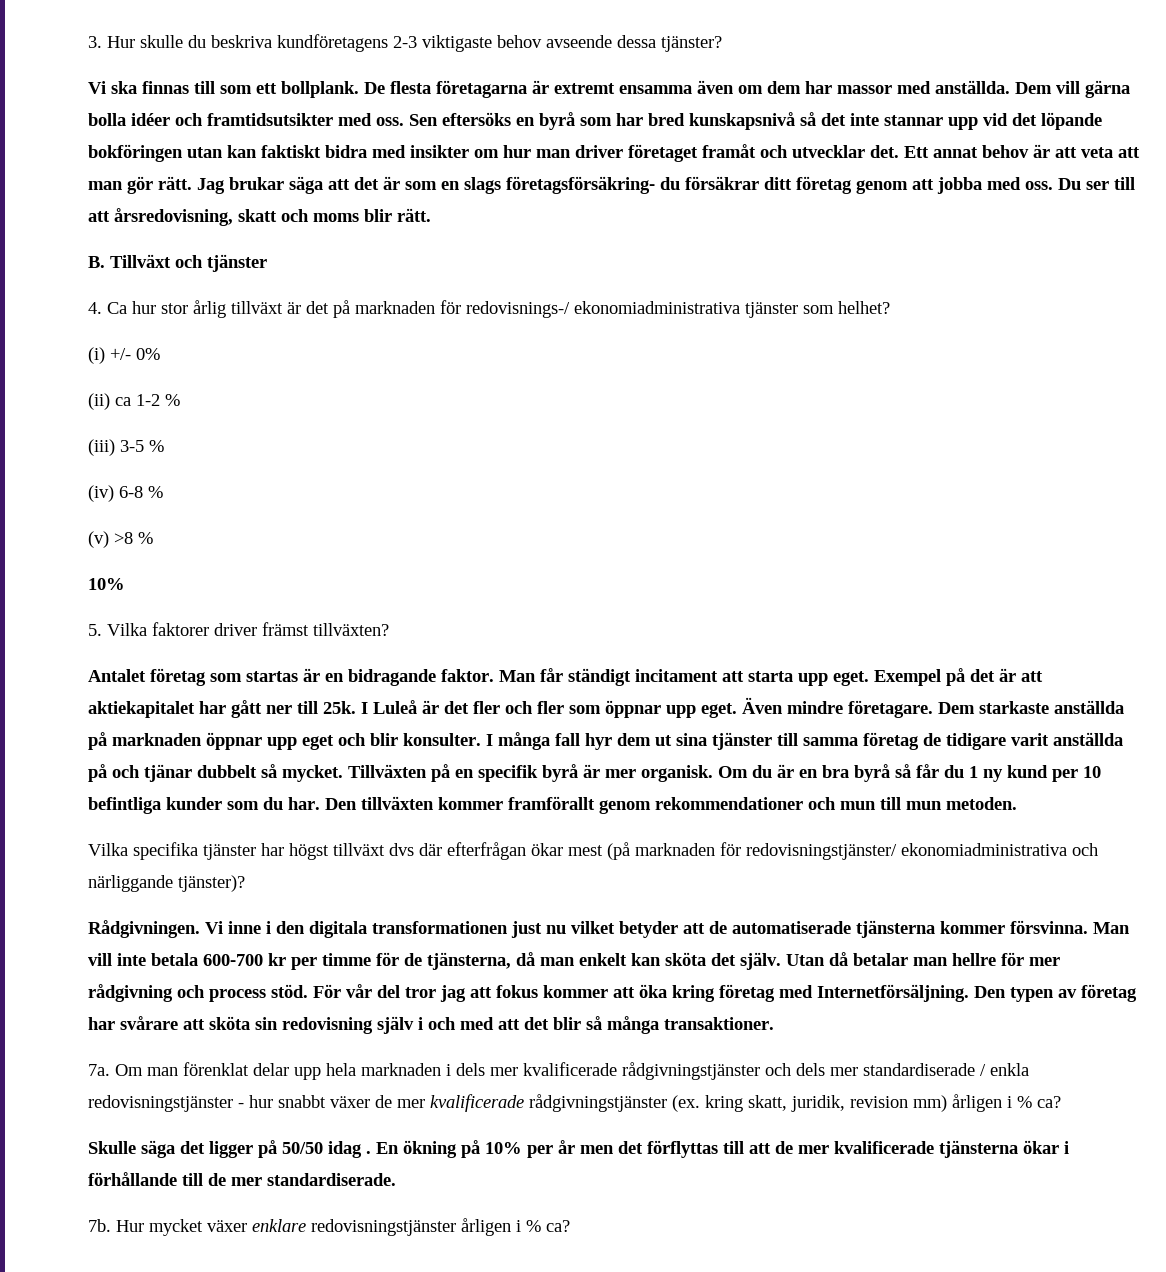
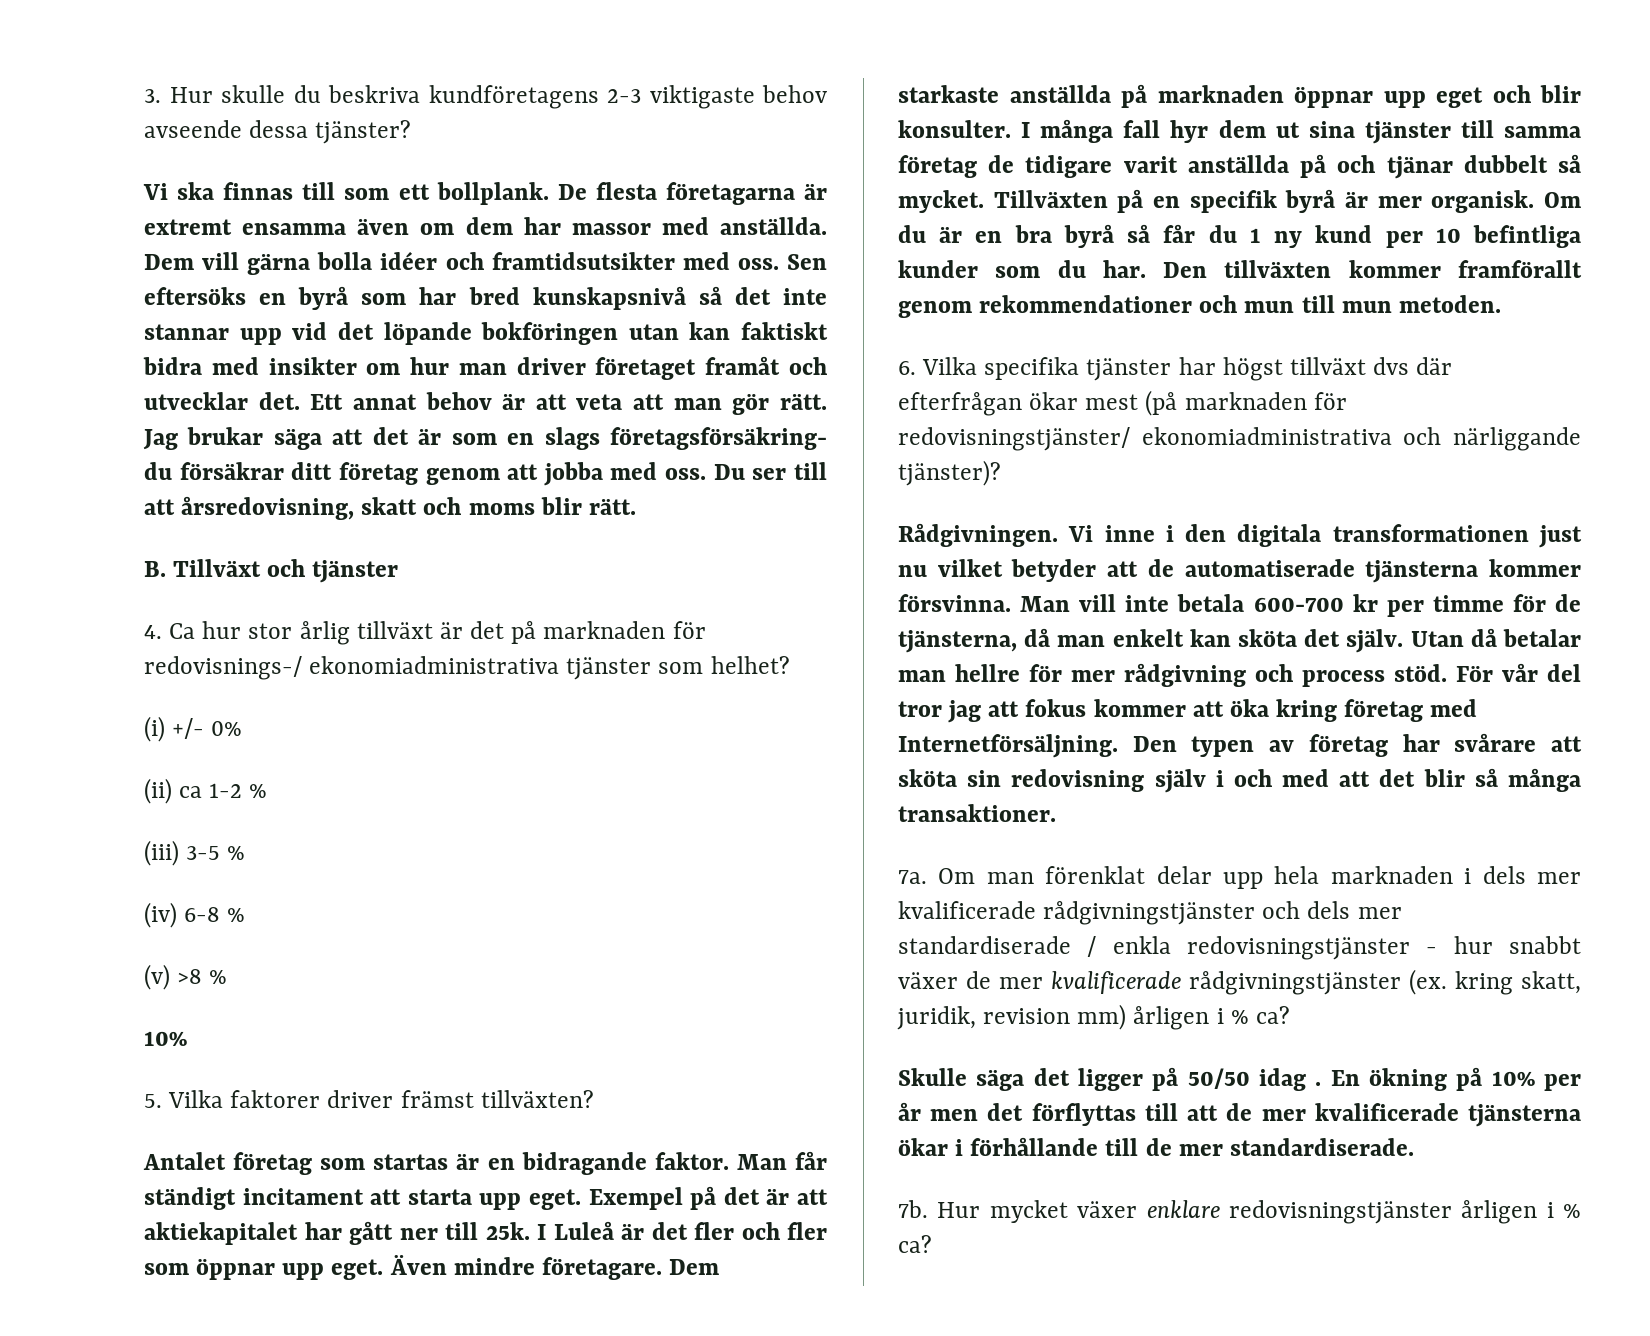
- Vilka specifika tjänster har högst tillväxt dvs där efterfrågan ökar mest (på marknaden för redovisningstjänster/ ekonomiadministrativa och närliggande tjänster)?
+ 6. Vilka specifika tjänster har högst tillväxt dvs där efterfrågan ökar mest (på marknaden för redovisningstjänster/ ekonomiadministrativa och närliggande tjänster)?

